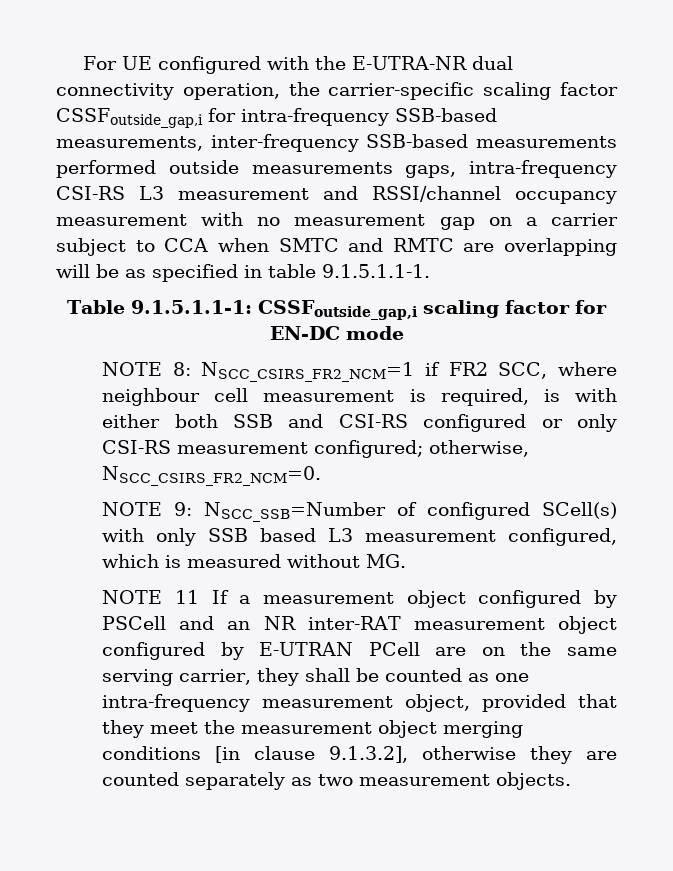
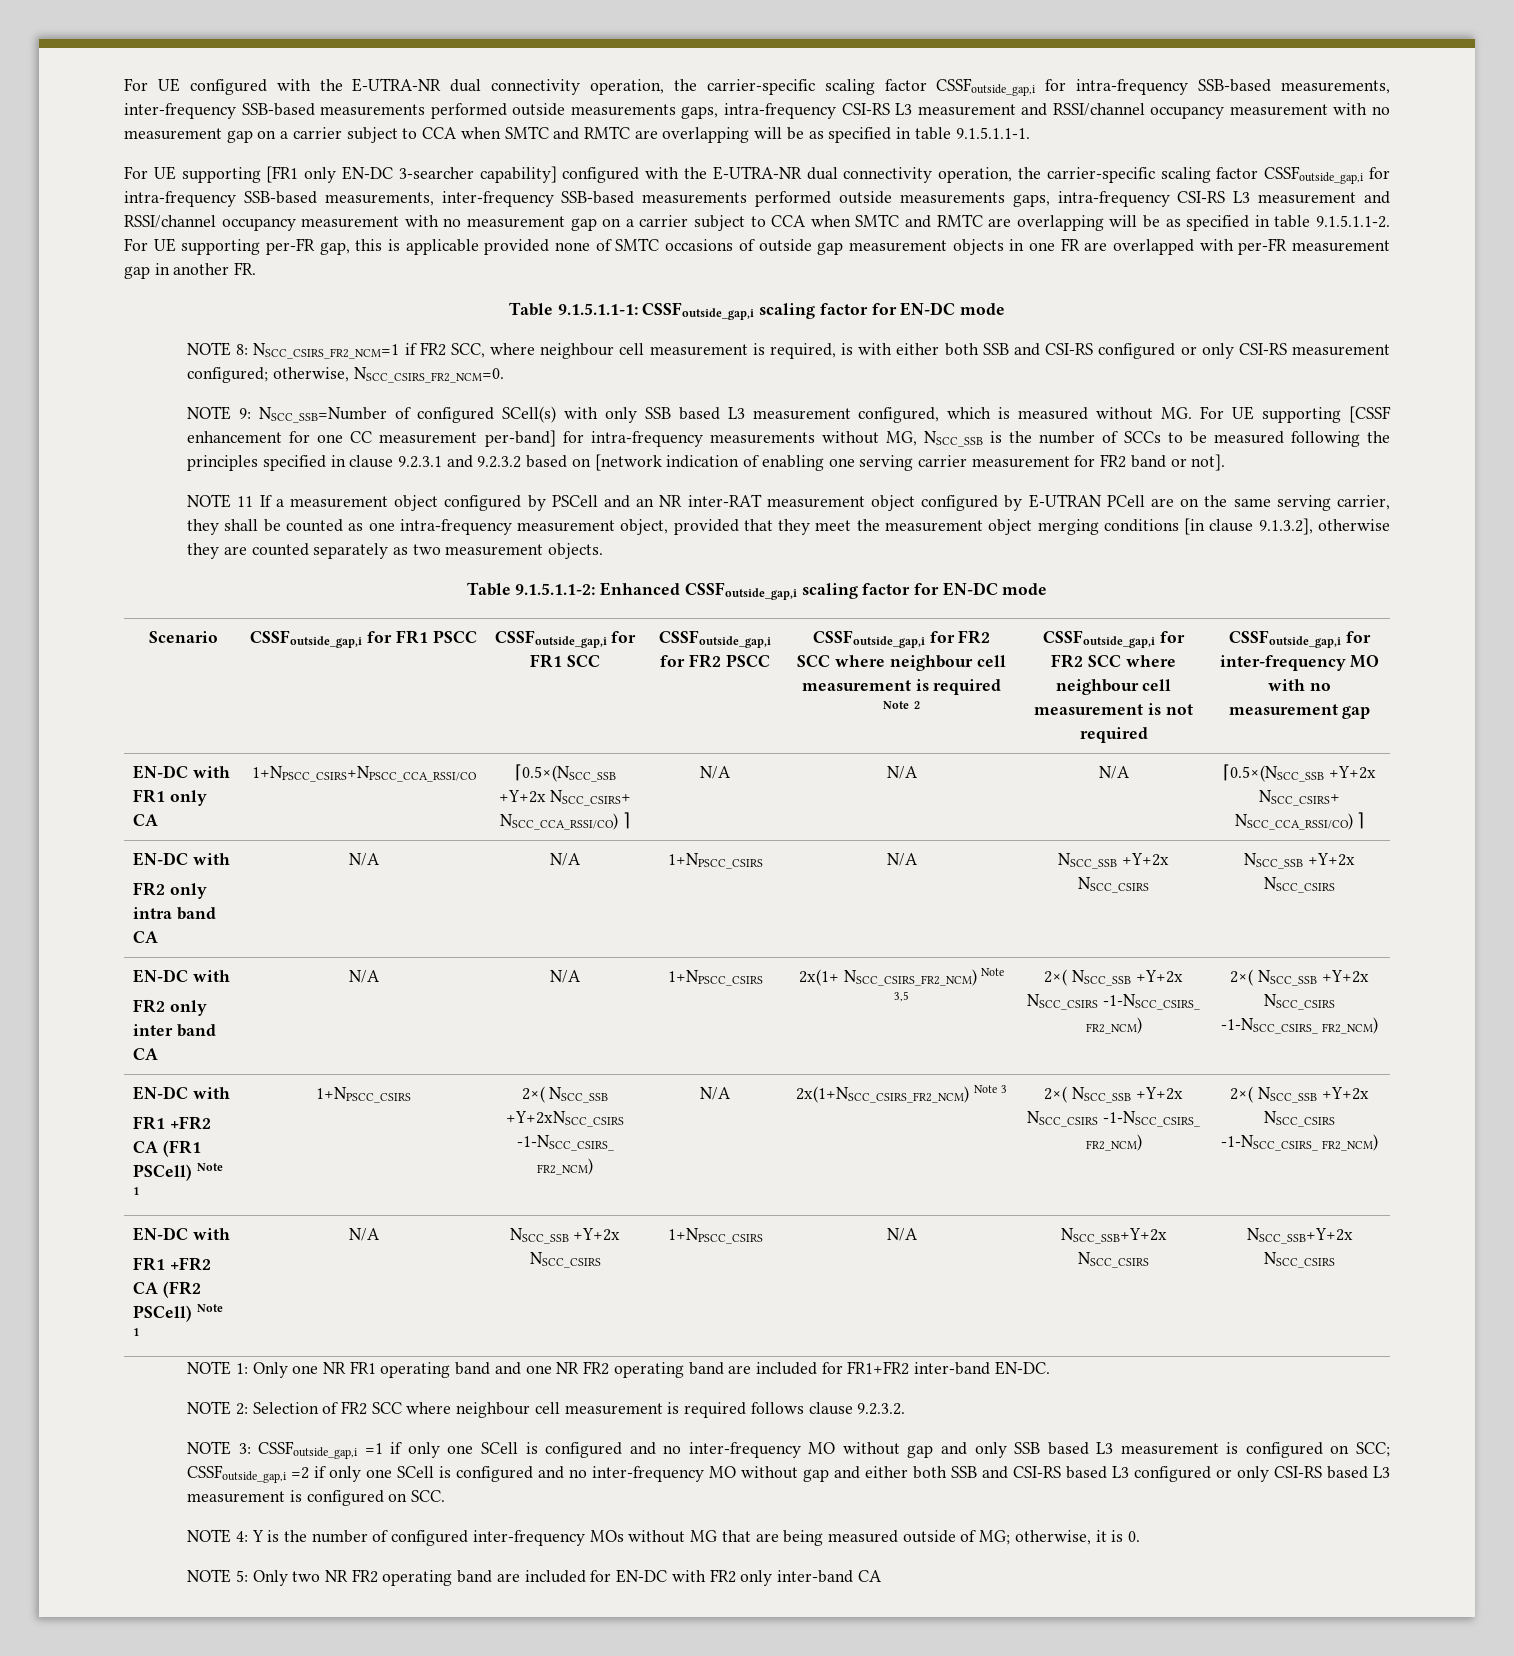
+ For UE supporting [FR1 only EN-DC 3-searcher capability] configured with the E-UTRA-NR dual connectivity operation, the carrier-specific scaling factor CSSFoutside_gap,i for intra-frequency SSB-based measurements, inter-frequency SSB-based measurements performed outside measurements gaps, intra-frequency CSI-RS L3 measurement and RSSI/channel occupancy measurement with no measurement gap on a carrier subject to CCA when SMTC and RMTC are overlapping will be as specified in table 9.1.5.1.1-2. For UE supporting per-FR gap, this is applicable provided none of SMTC occasions of outside gap measurement objects in one FR are overlapped with per-FR measurement gap in another FR.
- NOTE 9: NSCC_SSB=Number of configured SCell(s) with only SSB based L3 measurement configured, which is measured without MG.
+ NOTE 9: NSCC_SSB=Number of configured SCell(s) with only SSB based L3 measurement configured, which is measured without MG. For UE supporting [CSSF enhancement for one CC measurement per-band] for intra-frequency measurements without MG, NSCC_SSB is the number of SCCs to be measured following the principles specified in clause 9.2.3.1 and 9.2.3.2 based on [network indication of enabling one serving carrier measurement for FR2 band or not].
+ Table 9.1.5.1.1-2: Enhanced CSSFoutside_gap,i scaling factor for EN-DC mode
+ Scenario | CSSFoutside_gap,i for FR1 PSCC | CSSFoutside_gap,i for FR1 SCC | CSSFoutside_gap,i for FR2 PSCC | CSSFoutside_gap,i for FR2 SCC where neighbour cell measurement is required Note 2 | CSSFoutside_gap,i for FR2 SCC where neighbour cell measurement is not required | CSSFoutside_gap,i for inter-frequency MO with no measurement gap
+ EN-DC with FR1 only CA | 1+NPSCC_CSIRS+NPSCC_CCA_RSSI/CO | ⌈0.5×(NSCC_SSB +Y+2x NSCC_CSIRS+ NSCC_CCA_RSSI/CO) ⌉ | N/A | N/A | N/A | ⌈0.5×(NSCC_SSB +Y+2x NSCC_CSIRS+ NSCC_CCA_RSSI/CO) ⌉
+ EN-DC with
+ FR2 only intra band CA | N/A | N/A | 1+NPSCC_CSIRS | N/A | NSCC_SSB +Y+2x NSCC_CSIRS | NSCC_SSB +Y+2x NSCC_CSIRS
+ EN-DC with
+ FR2 only inter band CA | N/A | N/A | 1+NPSCC_CSIRS | 2x(1+ NSCC_CSIRS_FR2_NCM) Note 3,5 | 2×( NSCC_SSB +Y+2x NSCC_CSIRS -1-NSCC_CSIRS_ FR2_NCM) | 2×( NSCC_SSB +Y+2x NSCC_CSIRS -1-NSCC_CSIRS_ FR2_NCM)
+ EN-DC with
+ FR1 +FR2 CA (FR1 PSCell) Note 1 | 1+NPSCC_CSIRS | 2×( NSCC_SSB +Y+2xNSCC_CSIRS -1-NSCC_CSIRS_ FR2_NCM) | N/A | 2x(1+NSCC_CSIRS_FR2_NCM) Note 3 | 2×( NSCC_SSB +Y+2x NSCC_CSIRS -1-NSCC_CSIRS_ FR2_NCM) | 2×( NSCC_SSB +Y+2x NSCC_CSIRS -1-NSCC_CSIRS_ FR2_NCM)
+ EN-DC with
+ FR1 +FR2 CA (FR2 PSCell) Note 1 | N/A | NSCC_SSB +Y+2x NSCC_CSIRS | 1+NPSCC_CSIRS | N/A | NSCC_SSB+Y+2x NSCC_CSIRS | NSCC_SSB+Y+2x NSCC_CSIRS
+ NOTE 1: Only one NR FR1 operating band and one NR FR2 operating band are included for FR1+FR2 inter-band EN-DC.
+ NOTE 2: Selection of FR2 SCC where neighbour cell measurement is required follows clause 9.2.3.2.
+ NOTE 3: CSSFoutside_gap,i =1 if only one SCell is configured and no inter-frequency MO without gap and only SSB based L3 measurement is configured on SCC; CSSFoutside_gap,i =2 if only one SCell is configured and no inter-frequency MO without gap and either both SSB and CSI-RS based L3 configured or only CSI-RS based L3 measurement is configured on SCC.
+ NOTE 4: Y is the number of configured inter-frequency MOs without MG that are being measured outside of MG; otherwise, it is 0.
+ NOTE 5: Only two NR FR2 operating band are included for EN-DC with FR2 only inter-band CA

